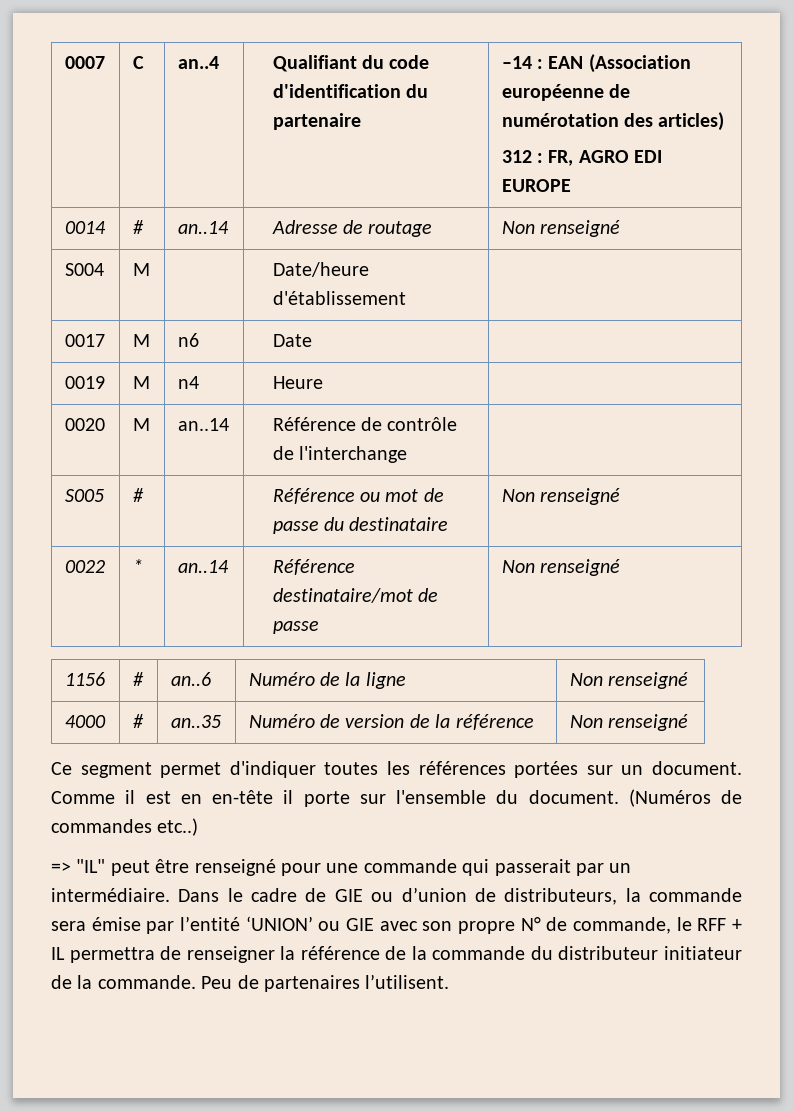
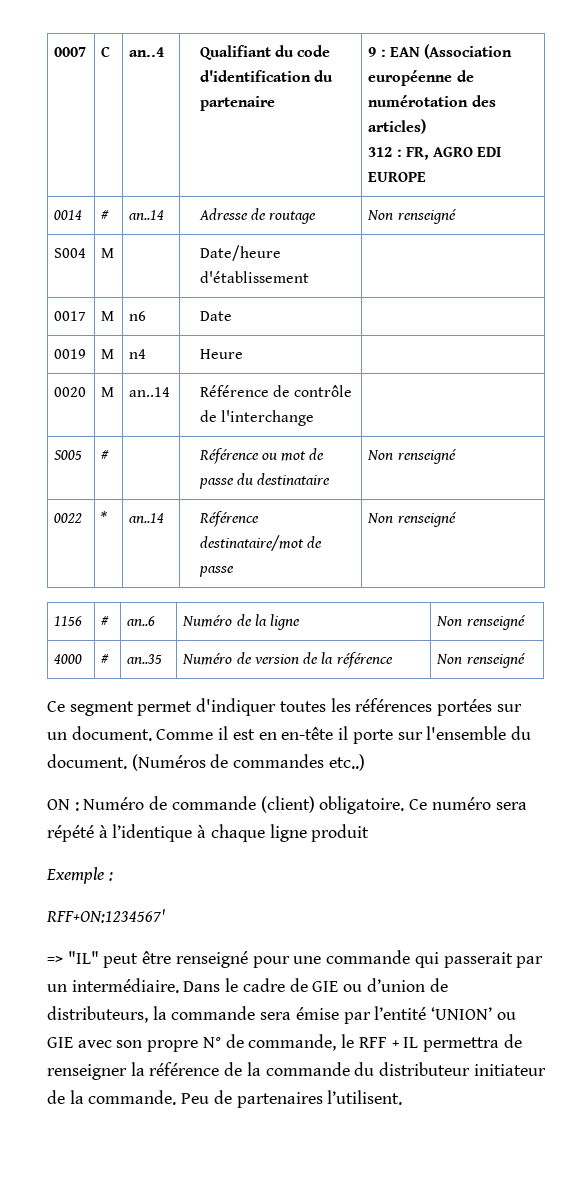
- 0007 | C | an..4 | Qualifiant du code d'identification du partenaire | –14 : EAN (Association européenne de numérotation des articles)
+ 0007 | C | an..4 | Qualifiant du code d'identification du partenaire | 9 : EAN (Association européenne de numérotation des articles)
+ ON : Numéro de commande (client) obligatoire. Ce numéro sera répété à l’identique à chaque ligne produit
+ Exemple :
+ RFF+ON:1234567'

